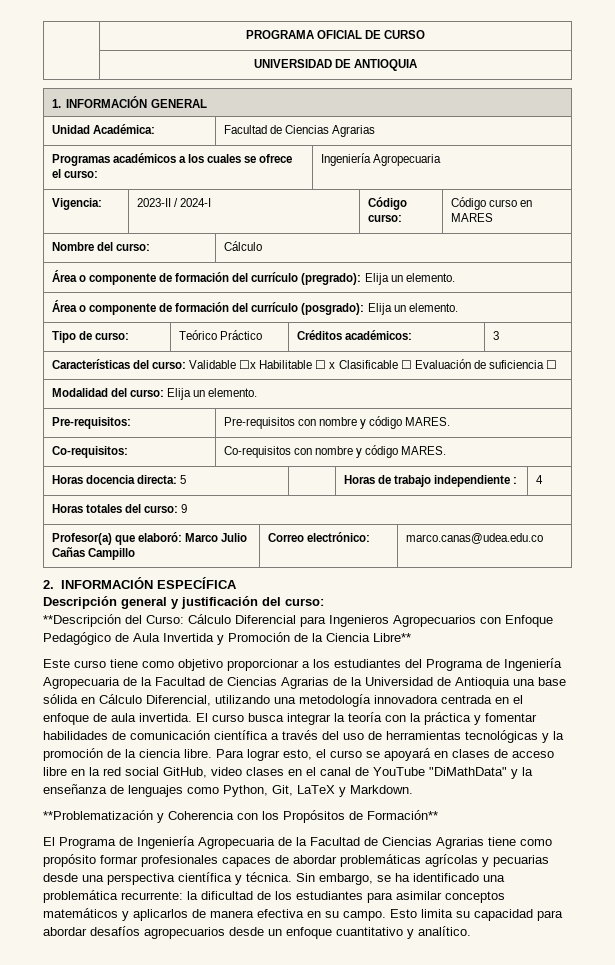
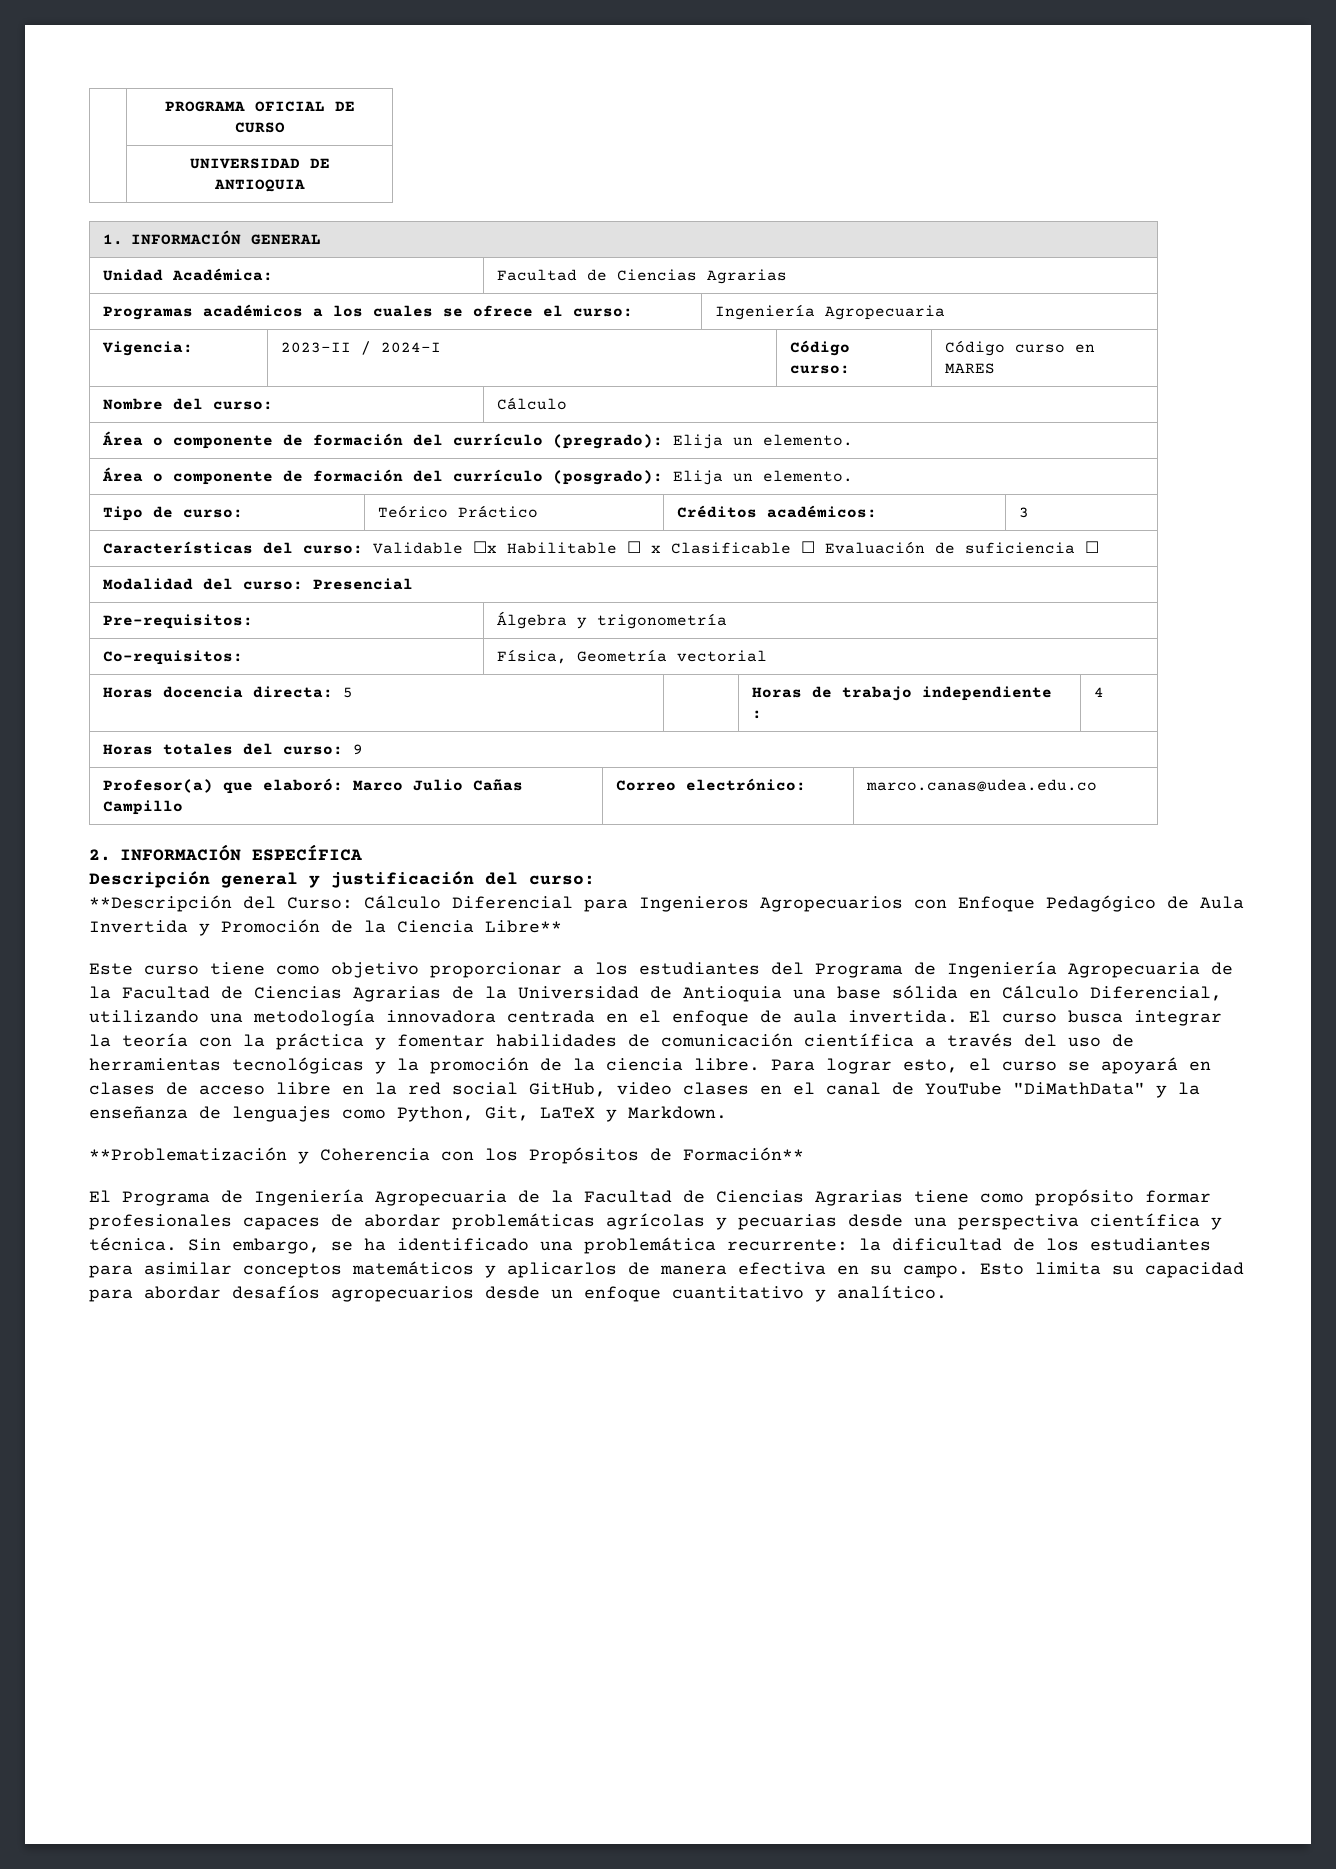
- Modalidad del curso: Elija un elemento.
- Pre-requisitos: | Pre-requisitos con nombre y código MARES.
- Co-requisitos: | Co-requisitos con nombre y código MARES.
+ Modalidad del curso: Presencial
+ Pre-requisitos: | Álgebra y trigonometría
+ Co-requisitos: | Física, Geometría vectorial

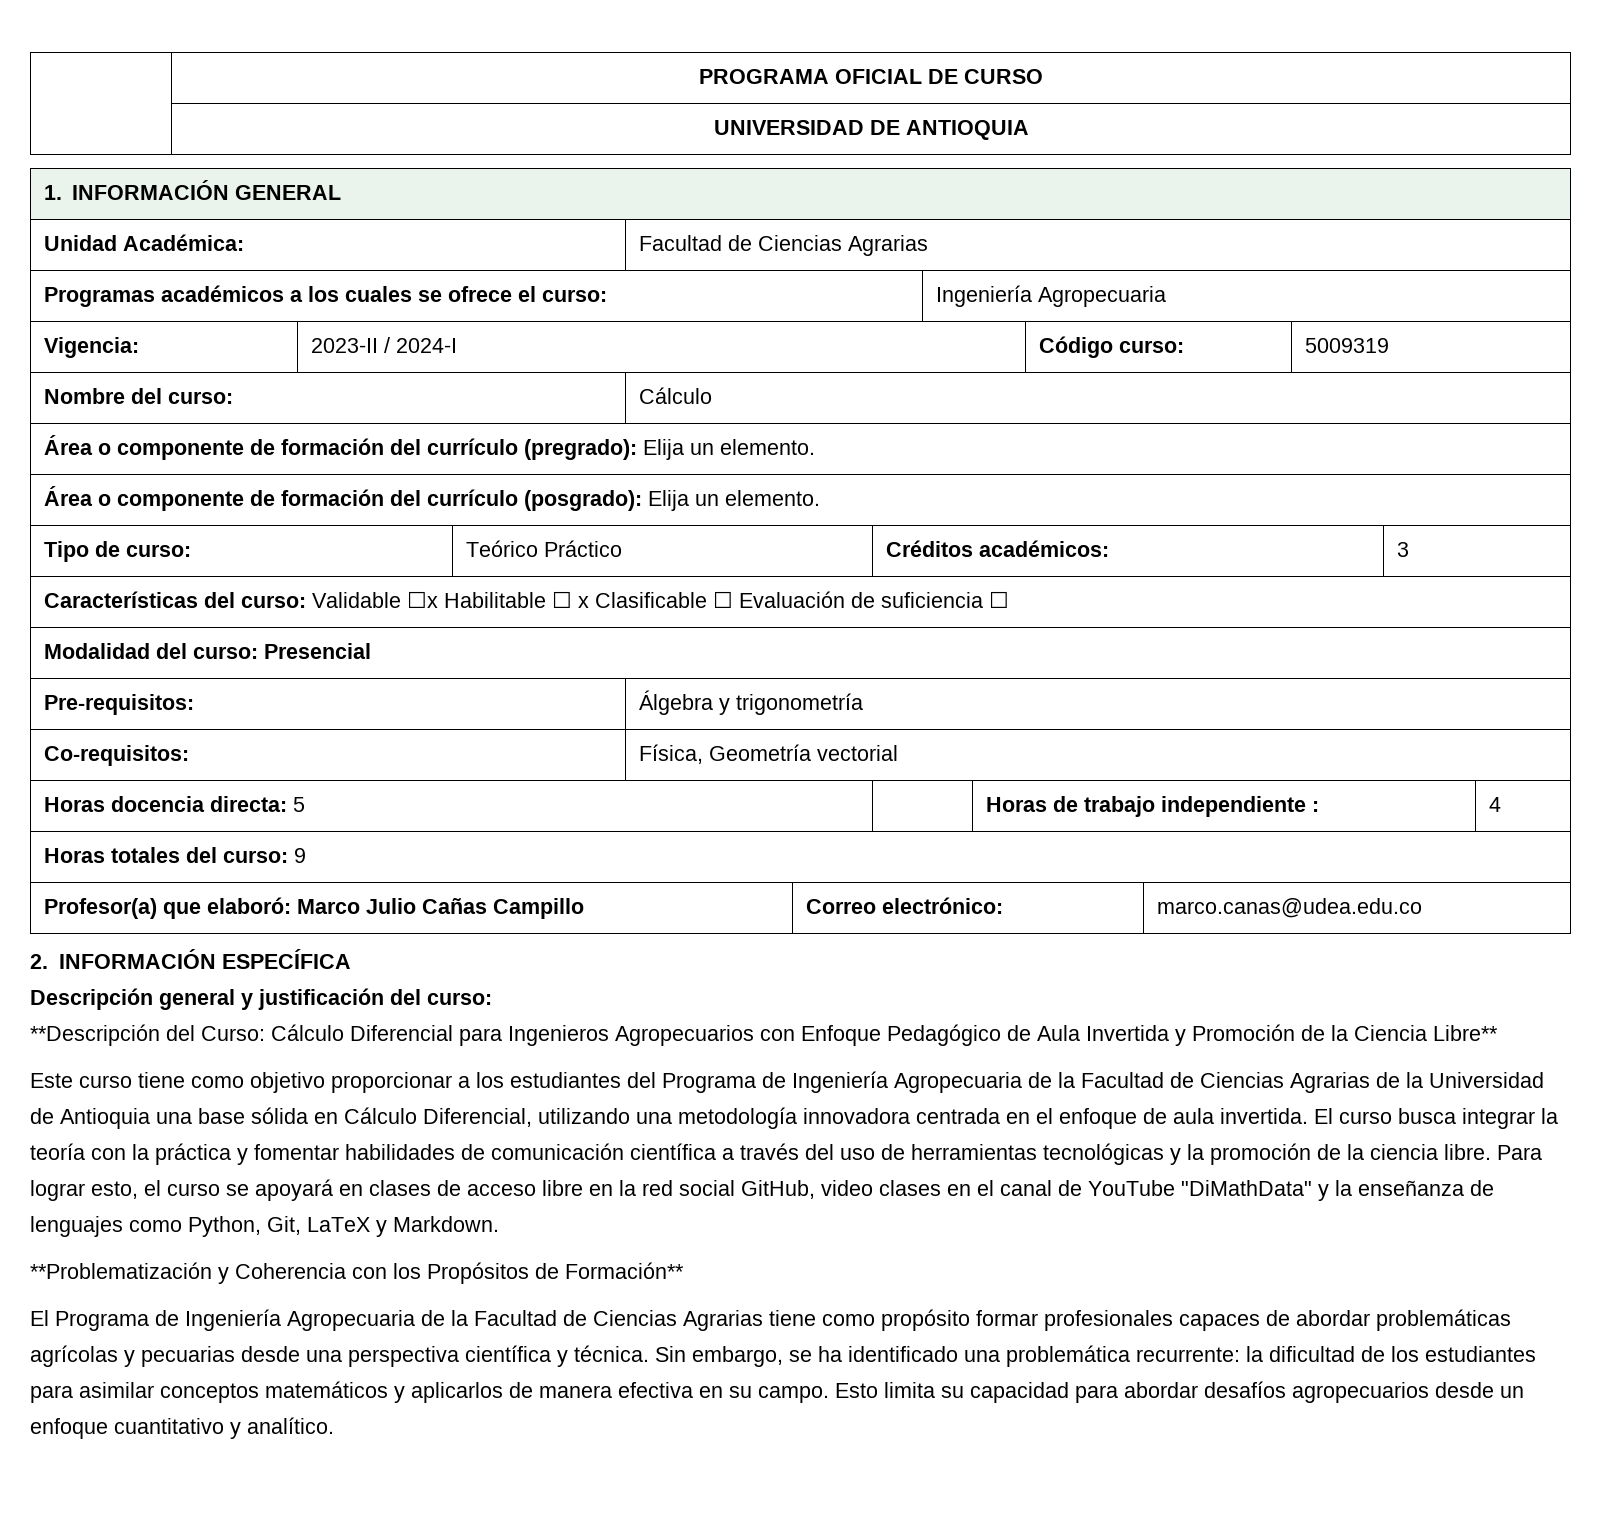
- Vigencia: | 2023-II / 2024-I | Código curso: | Código curso en MARES
+ Vigencia: | 2023-II / 2024-I | Código curso: | 5009319

